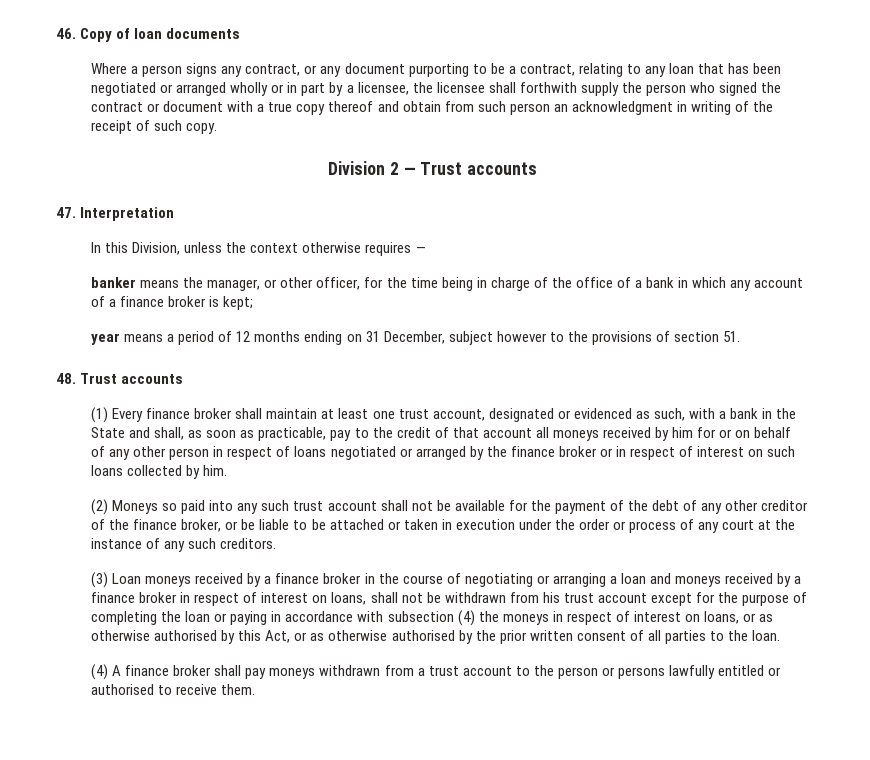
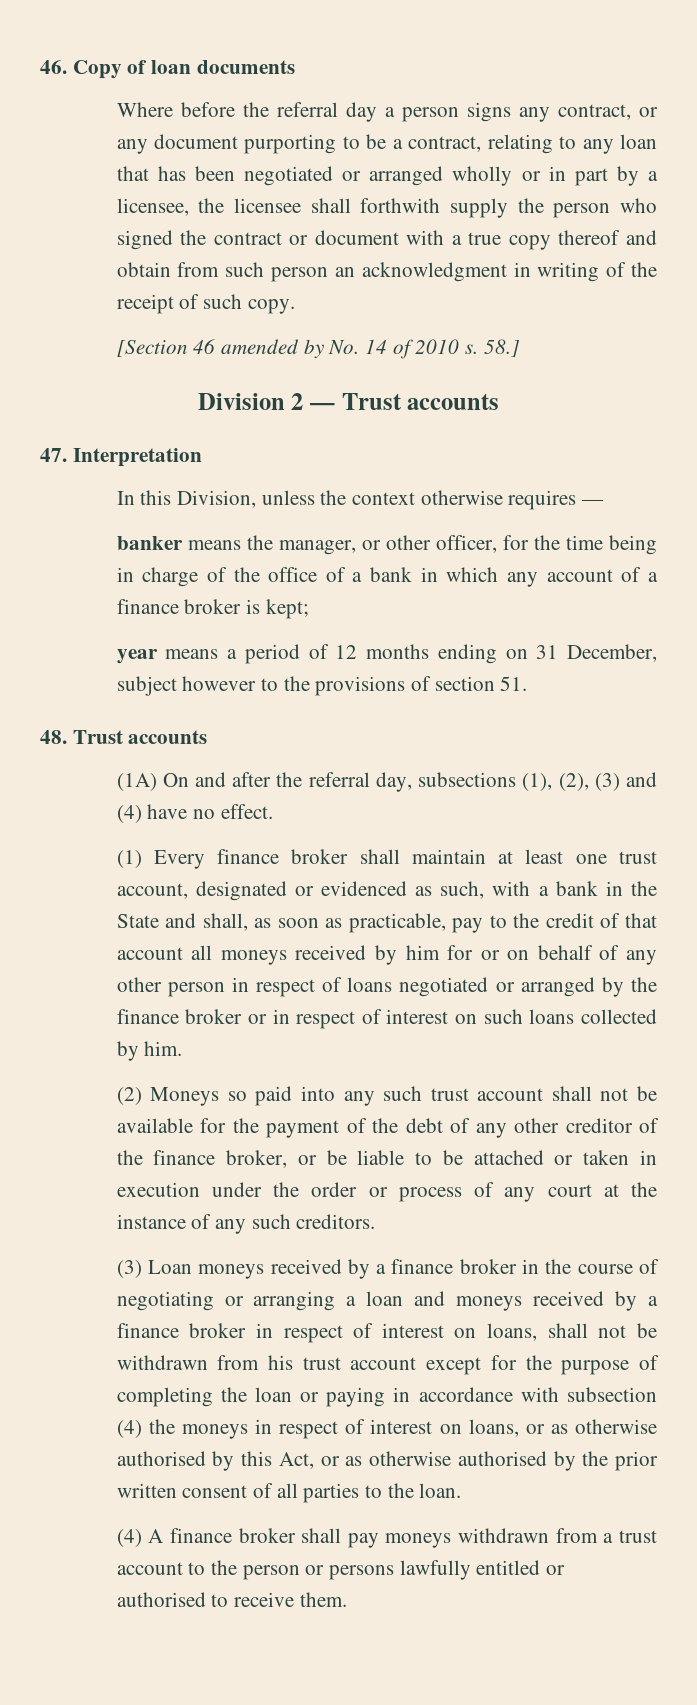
- Where a person signs any contract, or any document purporting to be a contract, relating to any loan that has been negotiated or arranged wholly or in part by a licensee, the licensee shall forthwith supply the person who signed the contract or document with a true copy thereof and obtain from such person an acknowledgment in writing of the receipt of such copy.
+ Where before the referral day a person signs any contract, or any document purporting to be a contract, relating to any loan that has been negotiated or arranged wholly or in part by a licensee, the licensee shall forthwith supply the person who signed the contract or document with a true copy thereof and obtain from such person an acknowledgment in writing of the receipt of such copy.
+ [Section 46 amended by No. 14 of 2010 s. 58.]
+ (1A) On and after the referral day, subsections (1), (2), (3) and (4) have no effect.

